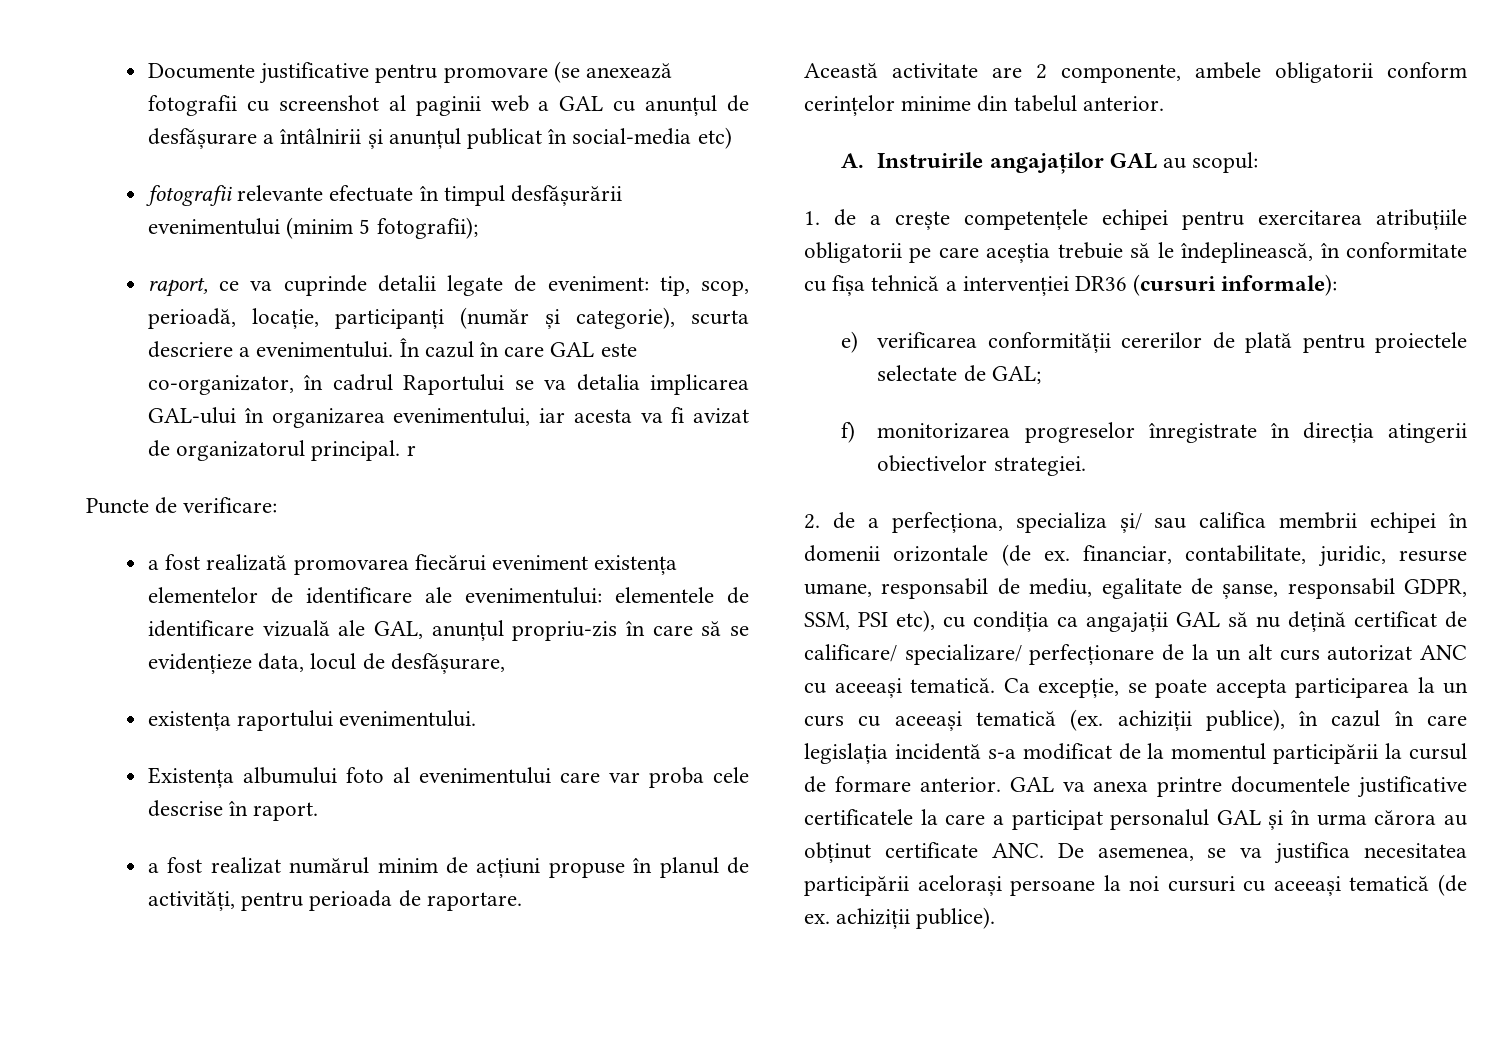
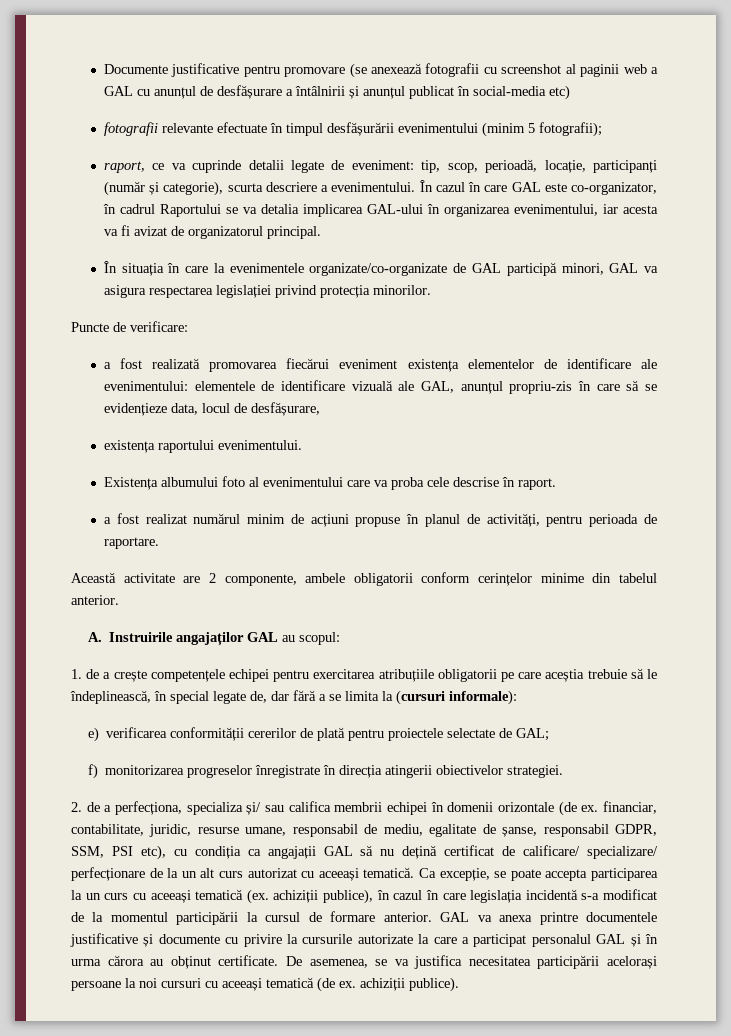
- În cazul în care GAL este co-organizator, în cadrul Raportului se va detalia implicarea GAL-ului în organizarea evenimentului, iar acesta va fi avizat de organizatorul principal. r
+ În cazul în care GAL este co-organizator, în cadrul Raportului se va detalia implicarea GAL-ului în organizarea evenimentului, iar acesta va fi avizat de organizatorul principal.
+ În situația în care la evenimentele organizate/co-organizate de GAL participă minori, GAL va asigura respectarea legislației privind protecția minorilor.
- Existența albumului foto al evenimentului care var proba cele descrise în raport.
+ Existența albumului foto al evenimentului care va proba cele descrise în raport.
- 1. de a crește competențele echipei pentru exercitarea atribuțiile obligatorii pe care aceștia trebuie să le îndeplinească, în conformitate cu fișa tehnică a intervenției DR36 (cursuri informale):
+ 1. de a crește competențele echipei pentru exercitarea atribuțiile obligatorii pe care aceștia trebuie să le îndeplinească, în special legate de, dar fără a se limita la (cursuri informale):
- 2. de a perfecționa, specializa și/ sau califica membrii echipei în domenii orizontale (de ex. financiar, contabilitate, juridic, resurse umane, responsabil de mediu, egalitate de șanse, responsabil GDPR, SSM, PSI etc), cu condiția ca angajații GAL să nu dețină certificat de calificare/ specializare/ perfecționare de la un alt curs autorizat ANC cu aceeași tematică.
+ 2. de a perfecționa, specializa și/ sau califica membrii echipei în domenii orizontale (de ex. financiar, contabilitate, juridic, resurse umane, responsabil de mediu, egalitate de șanse, responsabil GDPR, SSM, PSI etc), cu condiția ca angajații GAL să nu dețină certificat de calificare/ specializare/ perfecționare de la un alt curs autorizat cu aceeași tematică.
- GAL va anexa printre documentele justificative certificatele la care a participat personalul GAL și în urma cărora au obținut certificate ANC. De asemenea, se va justifica necesitatea participării acelorași persoane la noi cursuri cu aceeași tematică (de ex. achiziții publice).
+ GAL va anexa printre documentele justificative și documente cu privire la cursurile autorizate la care a participat personalul GAL și în urma cărora au obținut certificate. De asemenea, se va justifica necesitatea participării acelorași persoane la noi cursuri cu aceeași tematică (de ex. achiziții publice).

